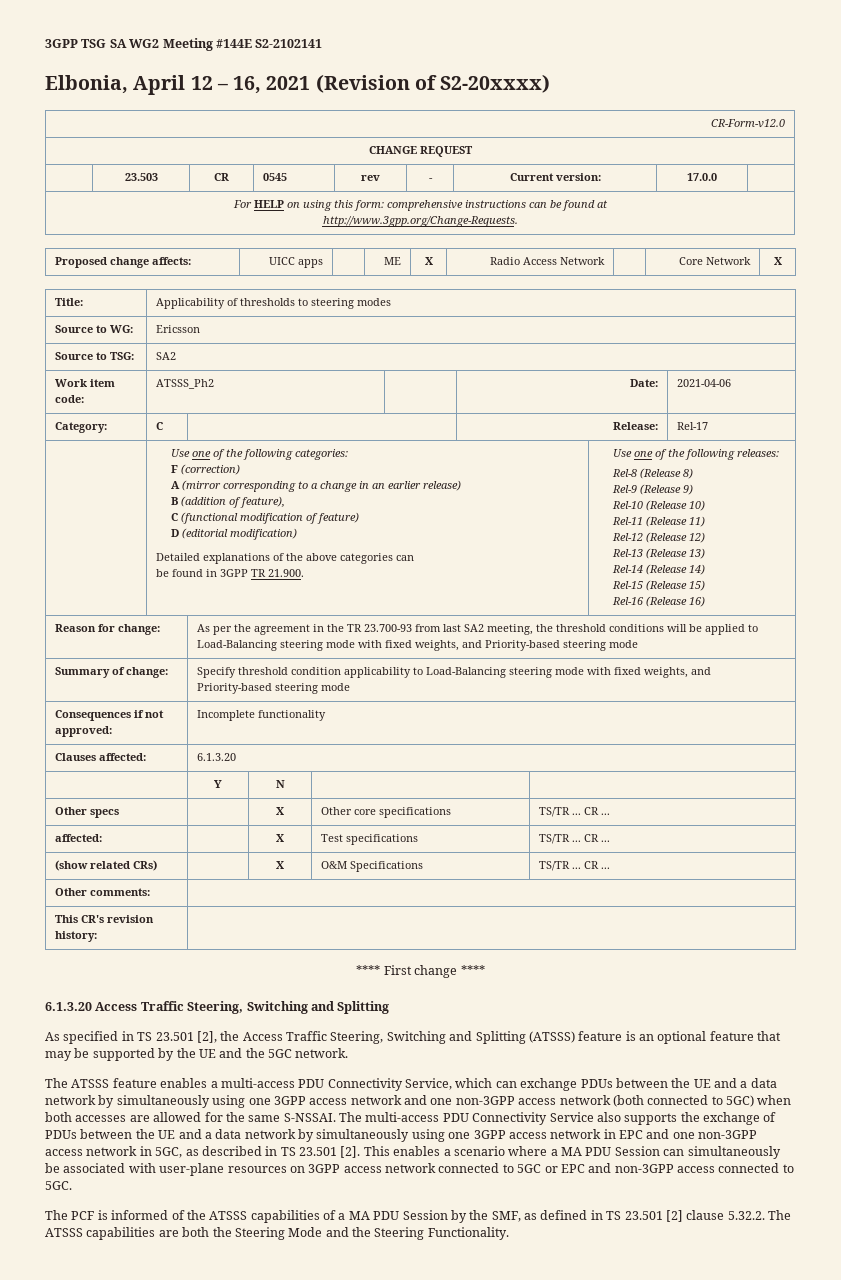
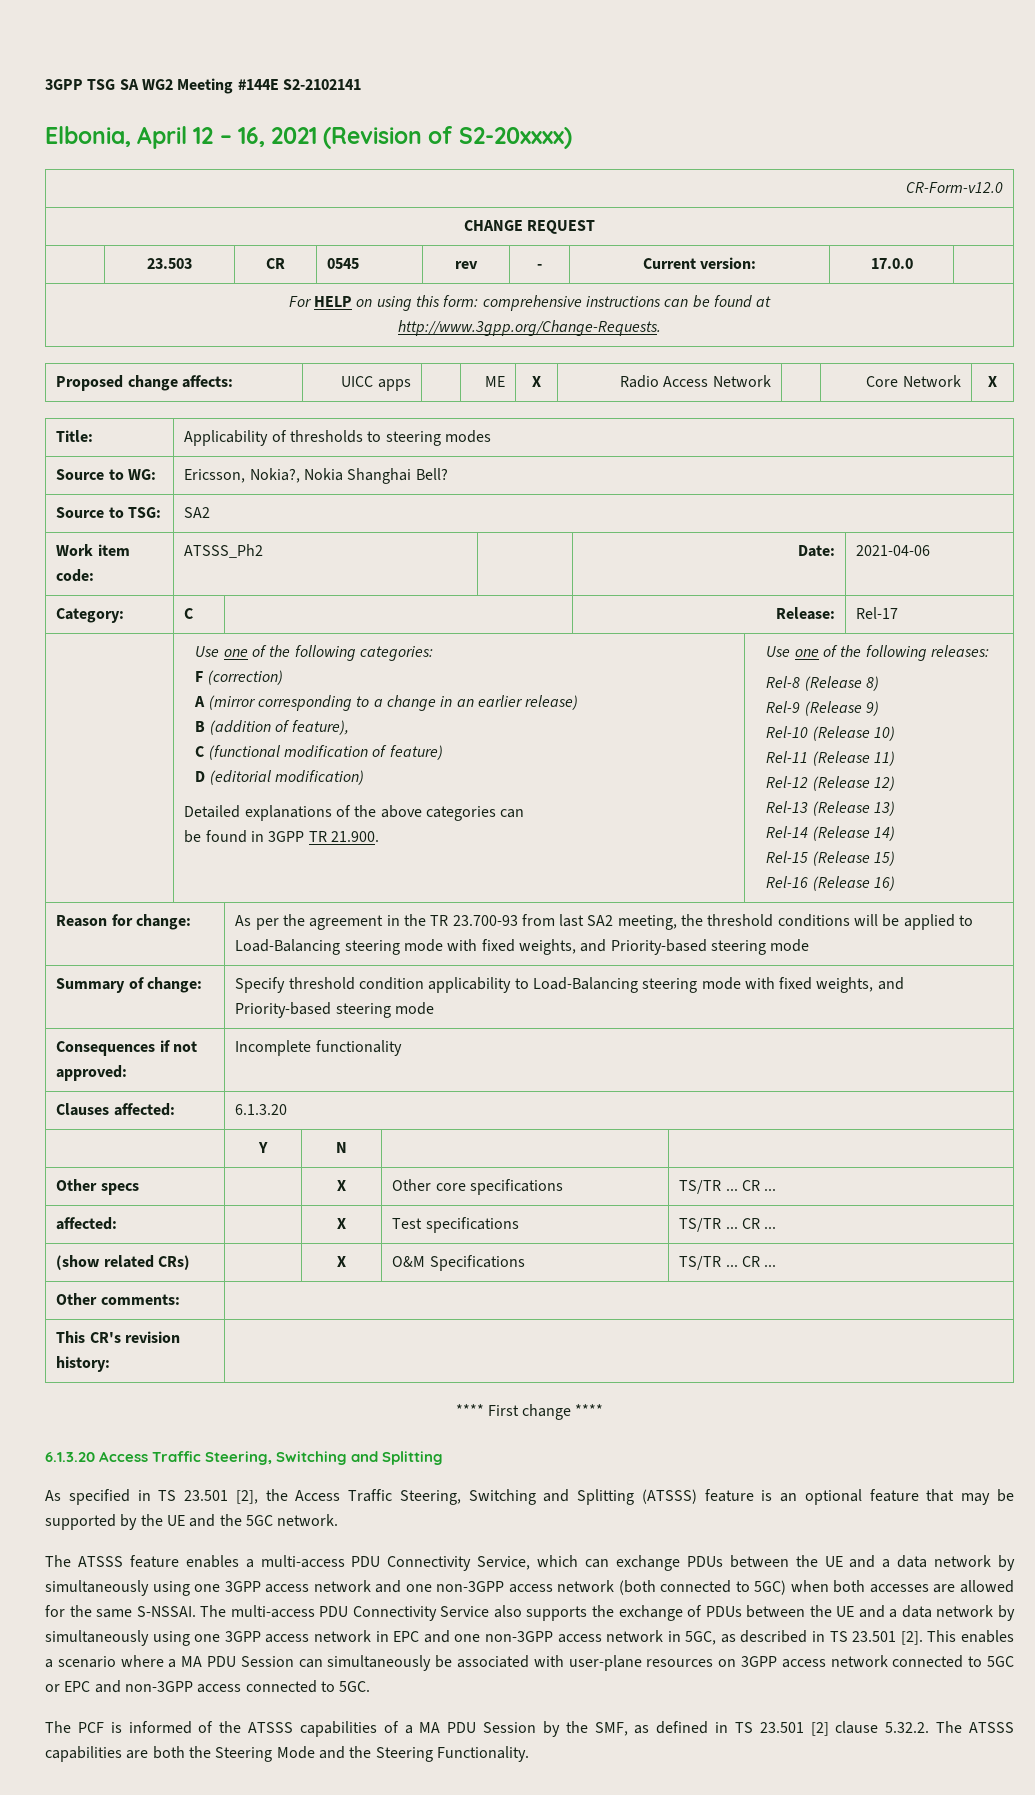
- Source to WG: | Ericsson
+ Source to WG: | Ericsson, Nokia?, Nokia Shanghai Bell?

